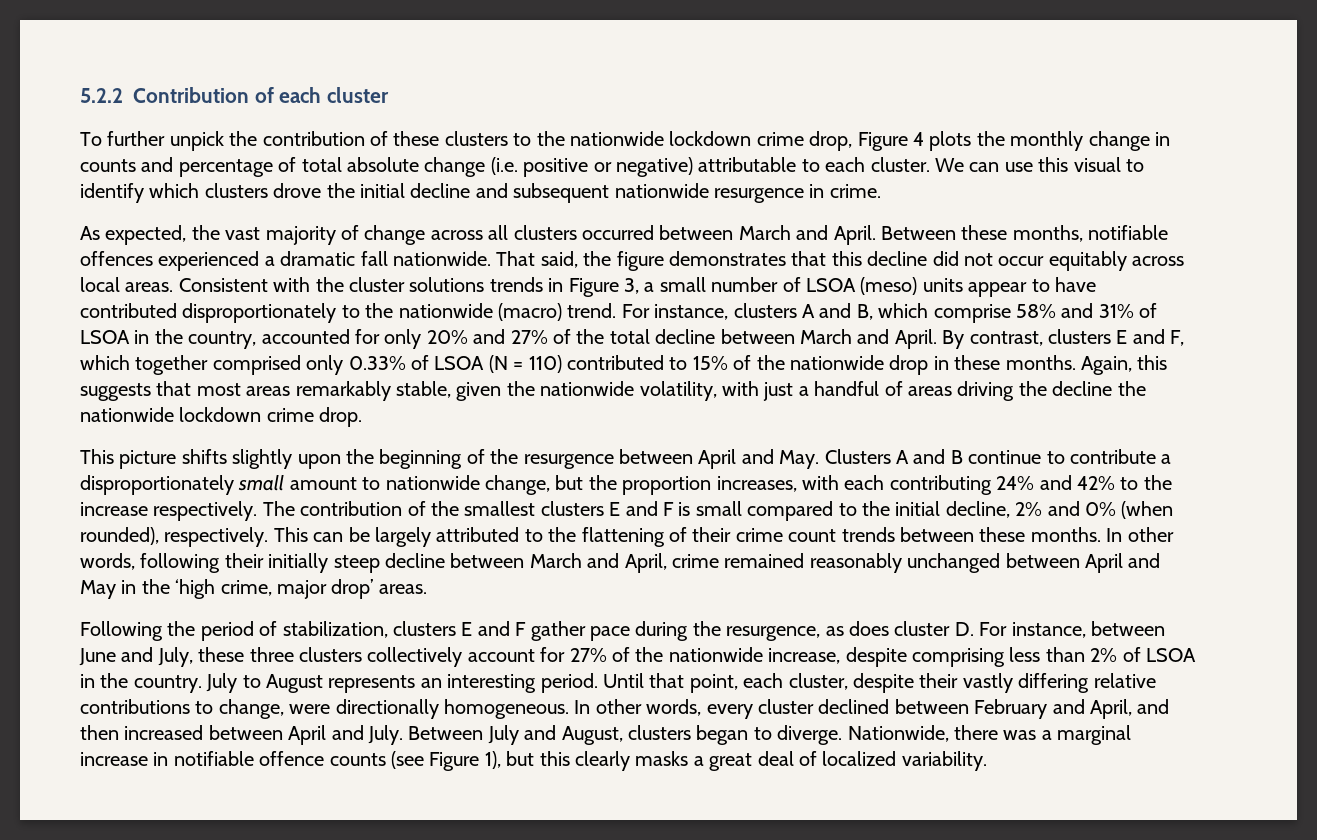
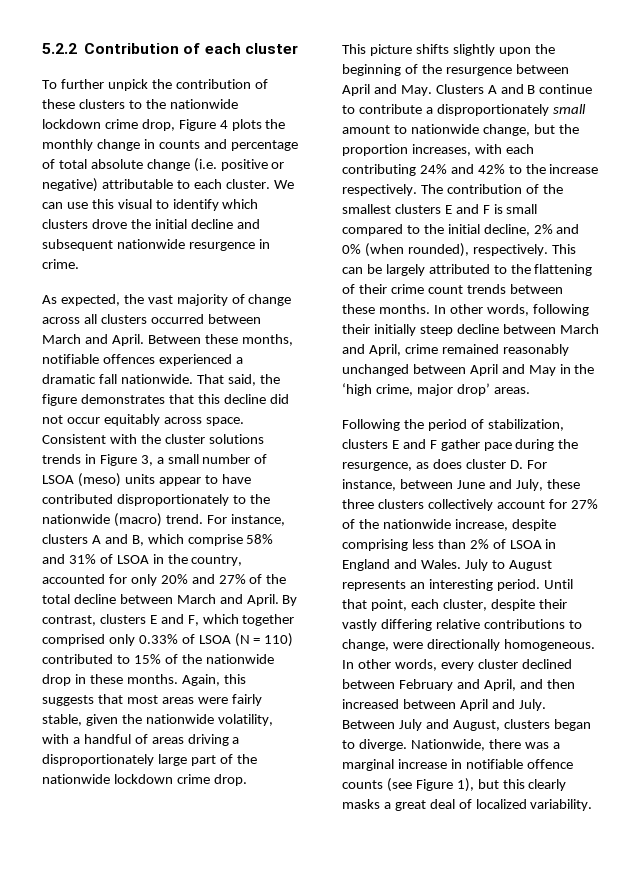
- That said, the figure demonstrates that this decline did not occur equitably across local areas.
+ That said, the figure demonstrates that this decline did not occur equitably across space.
- Again, this suggests that most areas remarkably stable, given the nationwide volatility, with just a handful of areas driving the decline the nationwide lockdown crime drop.
+ Again, this suggests that most areas were fairly stable, given the nationwide volatility, with a handful of areas driving a disproportionately large part of the nationwide lockdown crime drop.
- Following the period of stabilization, clusters E and F gather pace during the resurgence, as does cluster D. For instance, between June and July, these three clusters collectively account for 27% of the nationwide increase, despite comprising less than 2% of LSOA in the country.
+ Following the period of stabilization, clusters E and F gather pace during the resurgence, as does cluster D. For instance, between June and July, these three clusters collectively account for 27% of the nationwide increase, despite comprising less than 2% of LSOA in England and Wales.

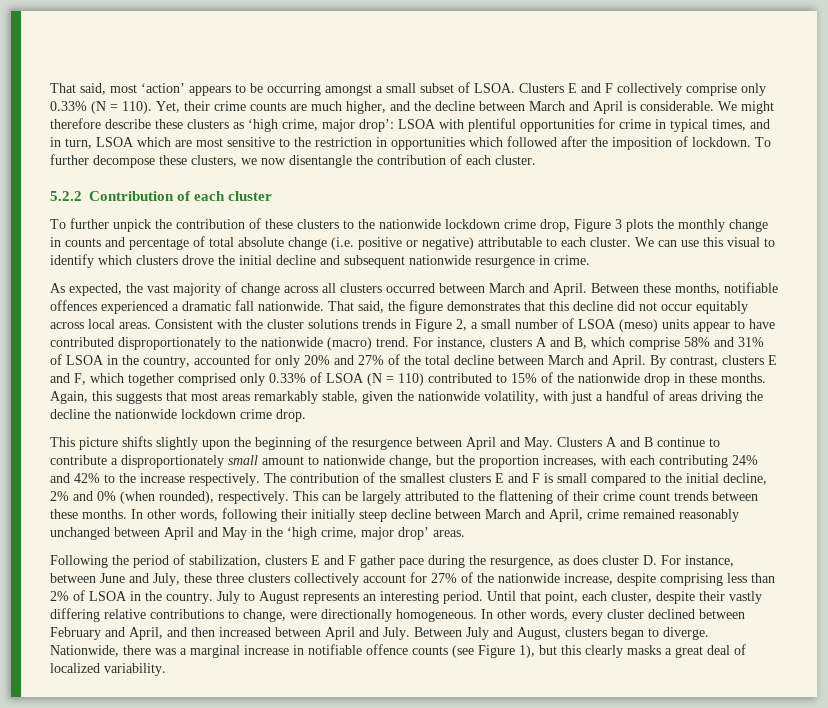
+ That said, most ‘action’ appears to be occurring amongst a small subset of LSOA. Clusters E and F collectively comprise only 0.33% (N = 110). Yet, their crime counts are much higher, and the decline between March and April is considerable. We might therefore describe these clusters as ‘high crime, major drop’: LSOA with plentiful opportunities for crime in typical times, and in turn, LSOA which are most sensitive to the restriction in opportunities which followed after the imposition of lockdown. To further decompose these clusters, we now disentangle the contribution of each cluster.
- To further unpick the contribution of these clusters to the nationwide lockdown crime drop, Figure 4 plots the monthly change in counts and percentage of total absolute change (i.e. positive or negative) attributable to each cluster.
+ To further unpick the contribution of these clusters to the nationwide lockdown crime drop, Figure 3 plots the monthly change in counts and percentage of total absolute change (i.e. positive or negative) attributable to each cluster.
- That said, the figure demonstrates that this decline did not occur equitably across space.
+ That said, the figure demonstrates that this decline did not occur equitably across local areas.
- Consistent with the cluster solutions trends in Figure 3, a small number of LSOA (meso) units appear to have contributed disproportionately to the nationwide (macro) trend.
+ Consistent with the cluster solutions trends in Figure 2, a small number of LSOA (meso) units appear to have contributed disproportionately to the nationwide (macro) trend.
- Again, this suggests that most areas were fairly stable, given the nationwide volatility, with a handful of areas driving a disproportionately large part of the nationwide lockdown crime drop.
+ Again, this suggests that most areas remarkably stable, given the nationwide volatility, with just a handful of areas driving the decline the nationwide lockdown crime drop.
- Following the period of stabilization, clusters E and F gather pace during the resurgence, as does cluster D. For instance, between June and July, these three clusters collectively account for 27% of the nationwide increase, despite comprising less than 2% of LSOA in England and Wales.
+ Following the period of stabilization, clusters E and F gather pace during the resurgence, as does cluster D. For instance, between June and July, these three clusters collectively account for 27% of the nationwide increase, despite comprising less than 2% of LSOA in the country.

